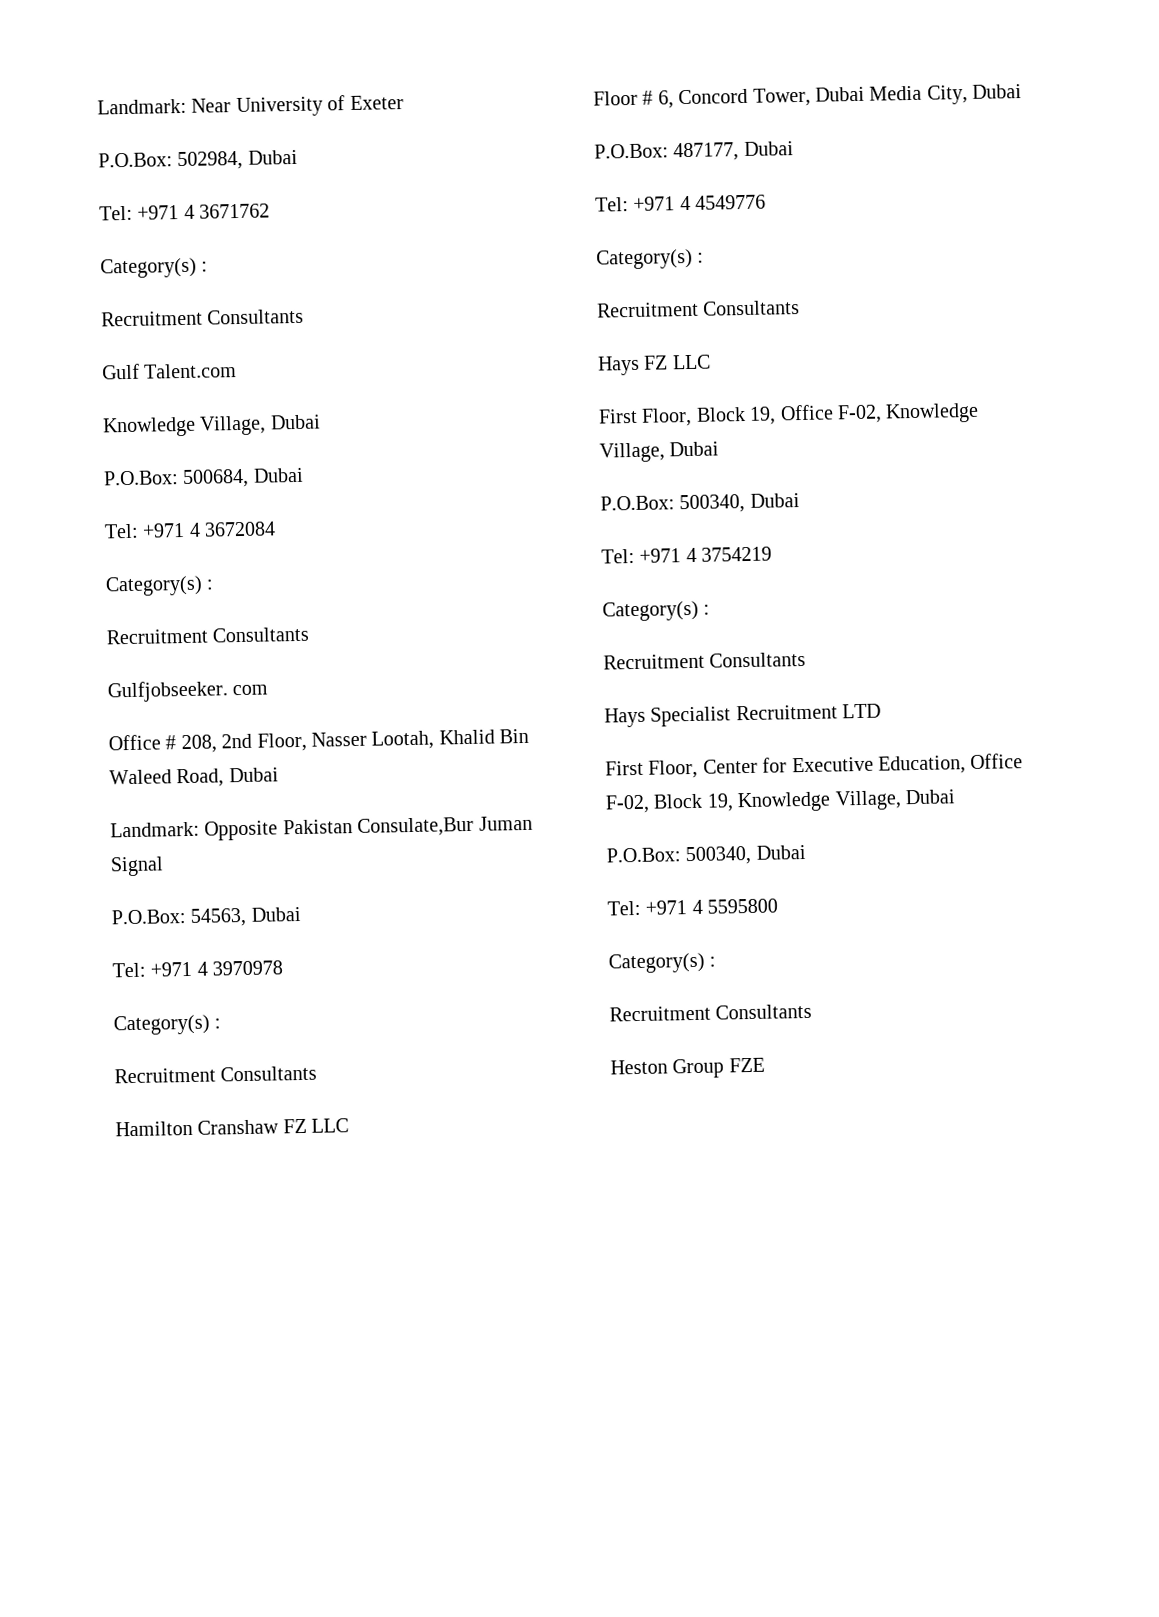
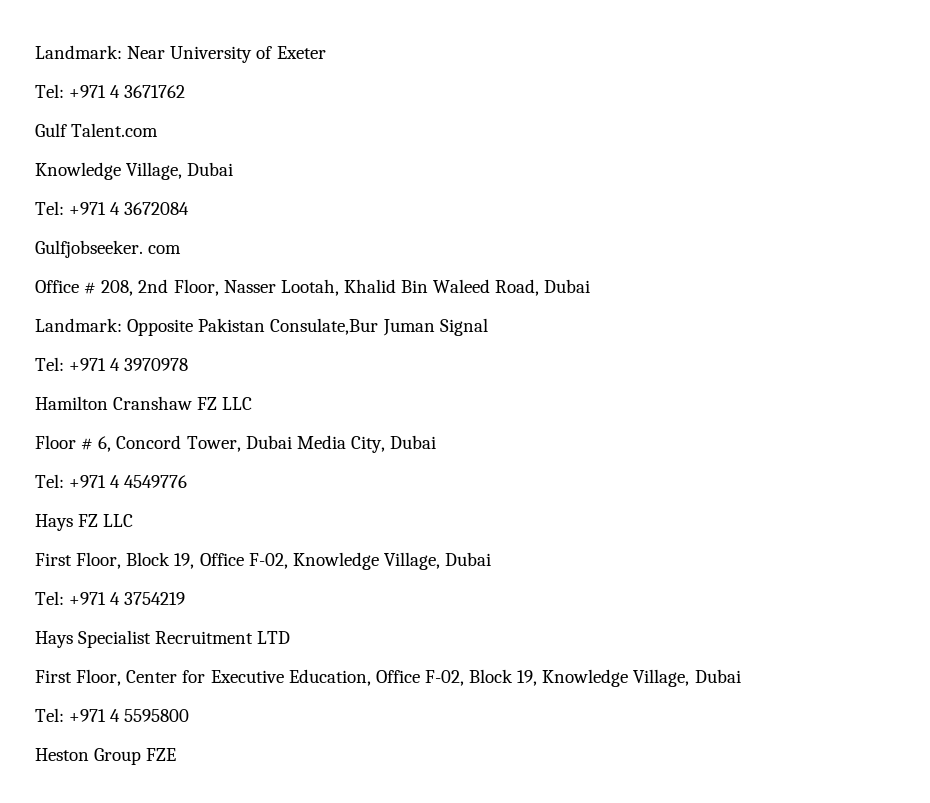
- P.O.Box: 502984, Dubai
  Tel: +971 4 3671762
- Category(s) :
- Recruitment Consultants
- P.O.Box: 500684, Dubai
  Tel: +971 4 3672084
- Category(s) :
- Recruitment Consultants
- P.O.Box: 54563, Dubai
  Tel: +971 4 3970978
- Category(s) :
- Recruitment Consultants
- P.O.Box: 487177, Dubai
  Tel: +971 4 4549776
- Category(s) :
- Recruitment Consultants
  First Floor, Block 19, Office F-02, Knowledge Village, Dubai
- P.O.Box: 500340, Dubai
  Tel: +971 4 3754219
- Category(s) :
- Recruitment Consultants
  First Floor, Center for Executive Education, Office F-02, Block 19, Knowledge Village, Dubai
- P.O.Box: 500340, Dubai
  Tel: +971 4 5595800
- Category(s) :
- Recruitment Consultants

